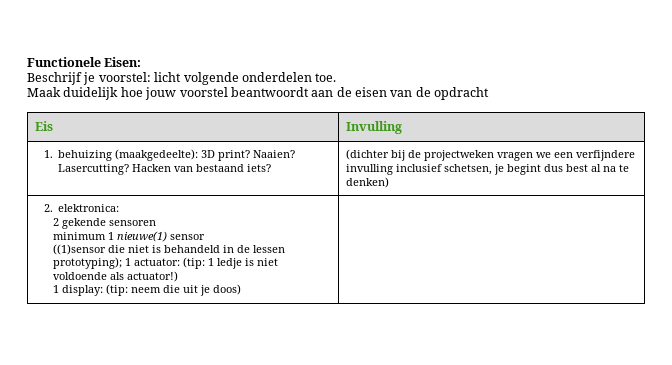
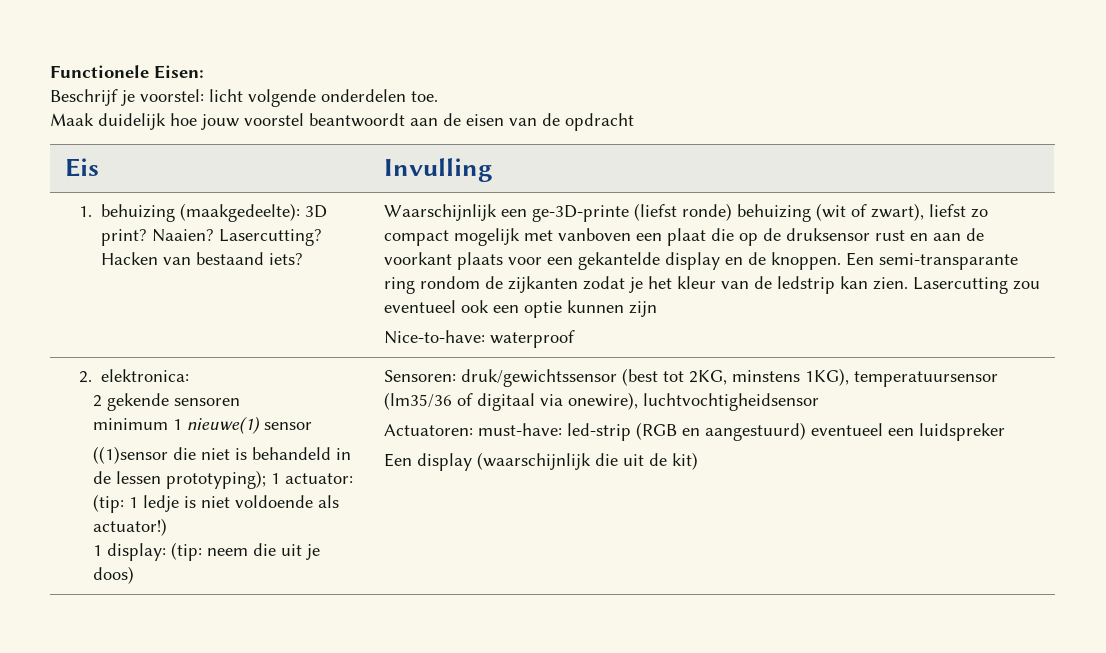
- (dichter bij de projectweken vragen we een verfijndere invulling inclusief schetsen, je begint dus best al na te denken)
+ Waarschijnlijk een ge-3D-printe (liefst ronde) behuizing (wit of zwart), liefst zo compact mogelijk met vanboven een plaat die op de druksensor rust en aan de voorkant plaats voor een gekantelde display en de knoppen. Een semi-transparante ring rondom de zijkanten zodat je het kleur van de ledstrip kan zien. Lasercutting zou eventueel ook een optie kunnen zijn
+ Nice-to-have: waterproof
+ Sensoren: druk/gewichtssensor (best tot 2KG, minstens 1KG), temperatuursensor (lm35/36 of digitaal via onewire), luchtvochtigheidsensor
+ Actuatoren: must-have: led-strip (RGB en aangestuurd) eventueel een luidspreker
+ Een display (waarschijnlijk die uit de kit)

